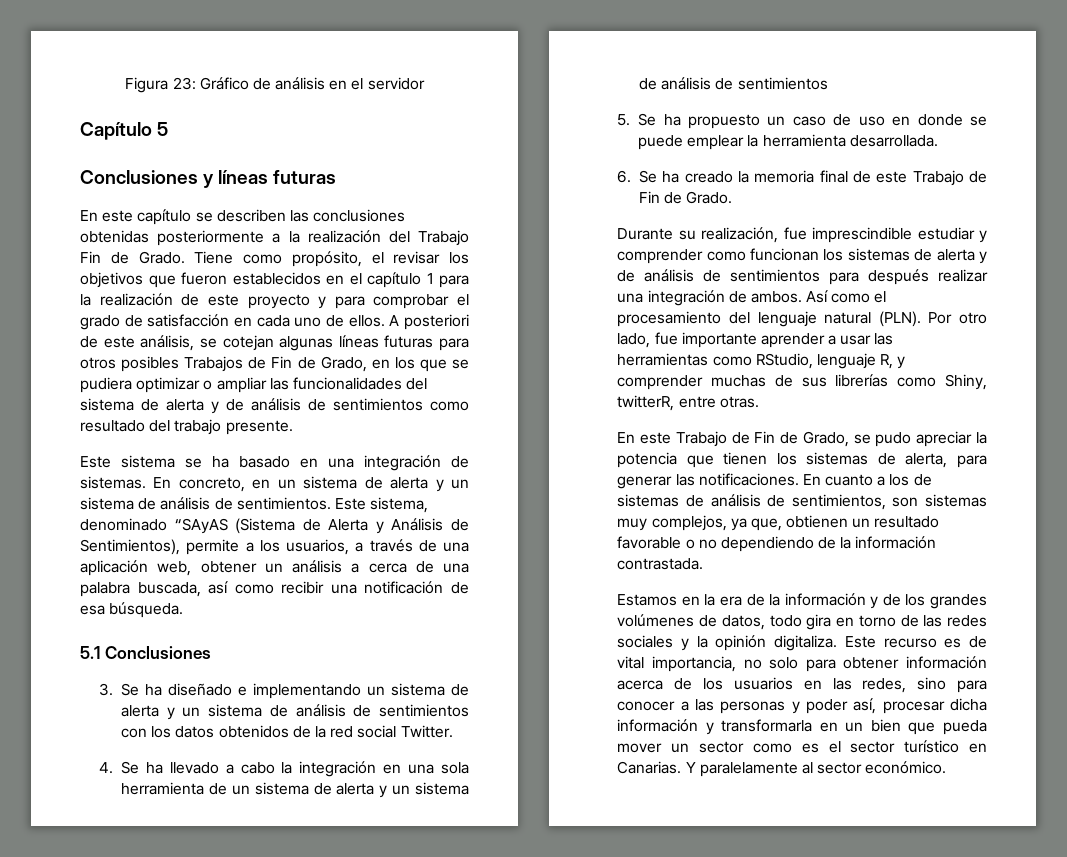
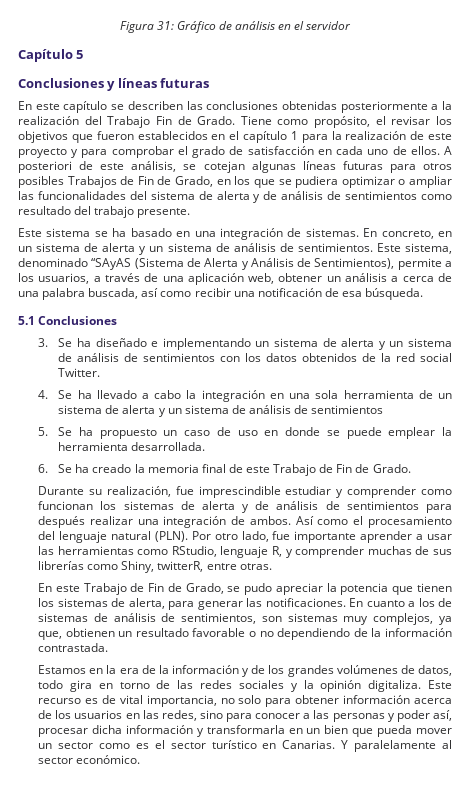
- Figura 23: Gráfico de análisis en el servidor
+ Figura 31: Gráfico de análisis en el servidor

